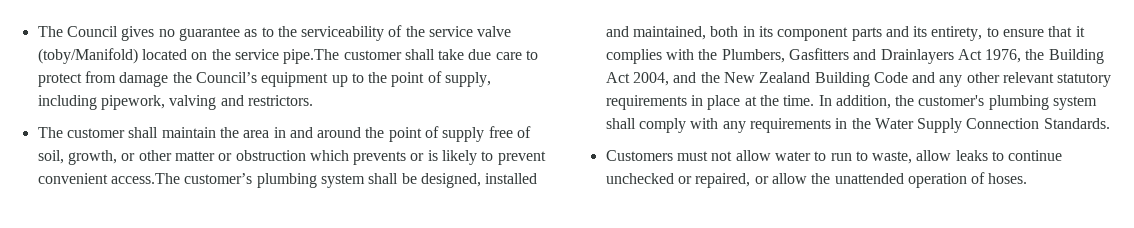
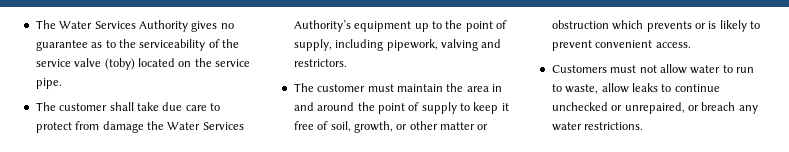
- The Council gives no guarantee as to the serviceability of the service valve (toby/Manifold) located on the service pipe.The customer shall take due care to protect from damage the Council’s equipment up to the point of supply, including pipework, valving and restrictors.
+ The Water Services Authority gives no guarantee as to the serviceability of the service valve (toby) located on the service pipe.
+ The customer shall take due care to protect from damage the Water Services Authority’s equipment up to the point of supply, including pipework, valving and restrictors.
- The customer shall maintain the area in and around the point of supply free of soil, growth, or other matter or obstruction which prevents or is likely to prevent convenient access.The customer’s plumbing system shall be designed, installed and maintained, both in its component parts and its entirety, to ensure that it complies with the Plumbers, Gasfitters and Drainlayers Act 1976, the Building Act 2004, and the New Zealand Building Code and any other relevant statutory requirements in place at the time. In addition, the customer's plumbing system shall comply with any requirements in the Water Supply Connection Standards.
+ The customer must maintain the area in and around the point of supply to keep it free of soil, growth, or other matter or obstruction which prevents or is likely to prevent convenient access.
- Customers must not allow water to run to waste, allow leaks to continue unchecked or repaired, or allow the unattended operation of hoses.
+ Customers must not allow water to run to waste, allow leaks to continue unchecked or unrepaired, or breach any water restrictions.

